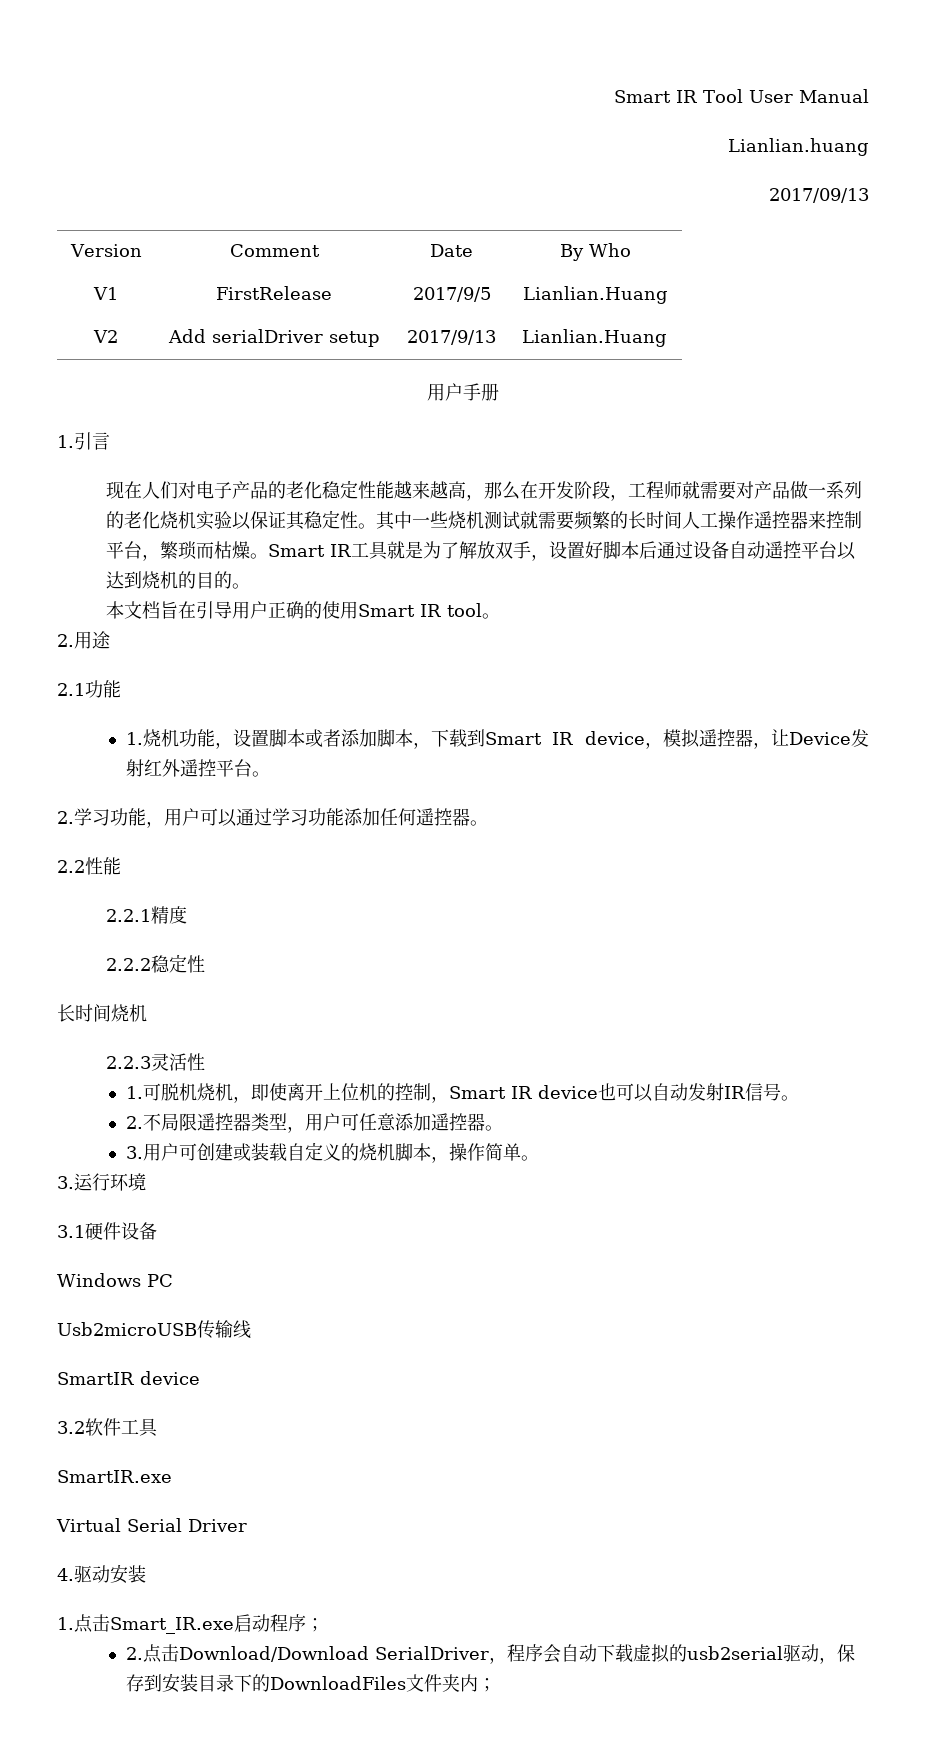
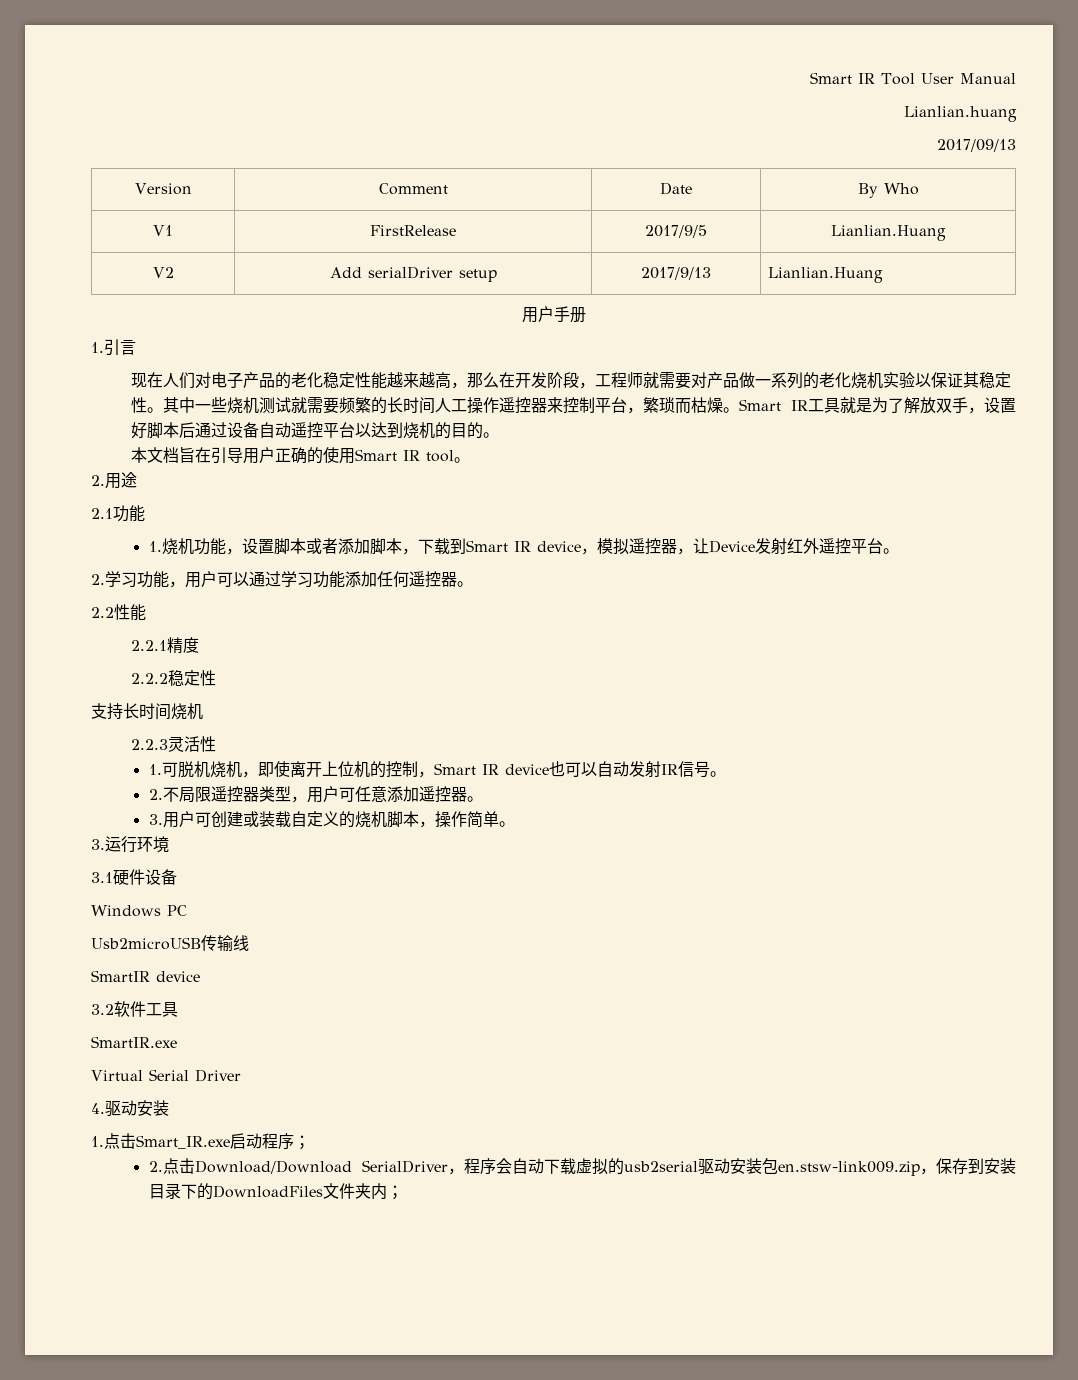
- 长时间烧机
+ 支持长时间烧机
- 2.点击Download/Download SerialDriver，程序会自动下载虚拟的usb2serial驱动，保存到安装目录下的DownloadFiles文件夹内；
+ 2.点击Download/Download SerialDriver，程序会自动下载虚拟的usb2serial驱动安装包en.stsw-link009.zip，保存到安装目录下的DownloadFiles文件夹内；

